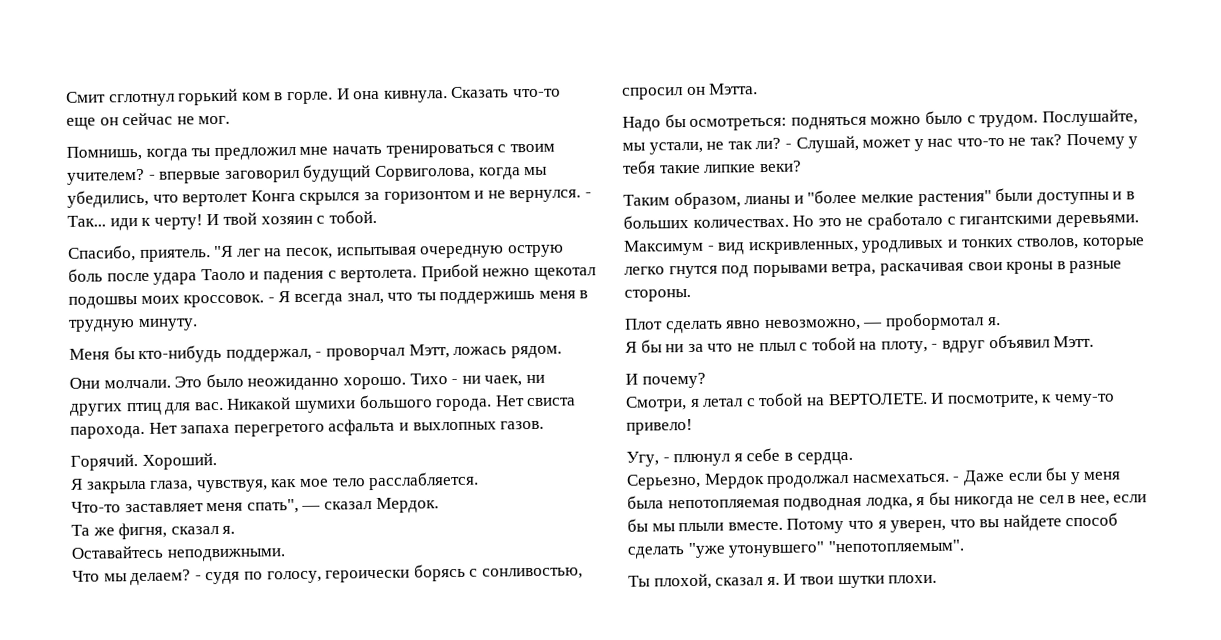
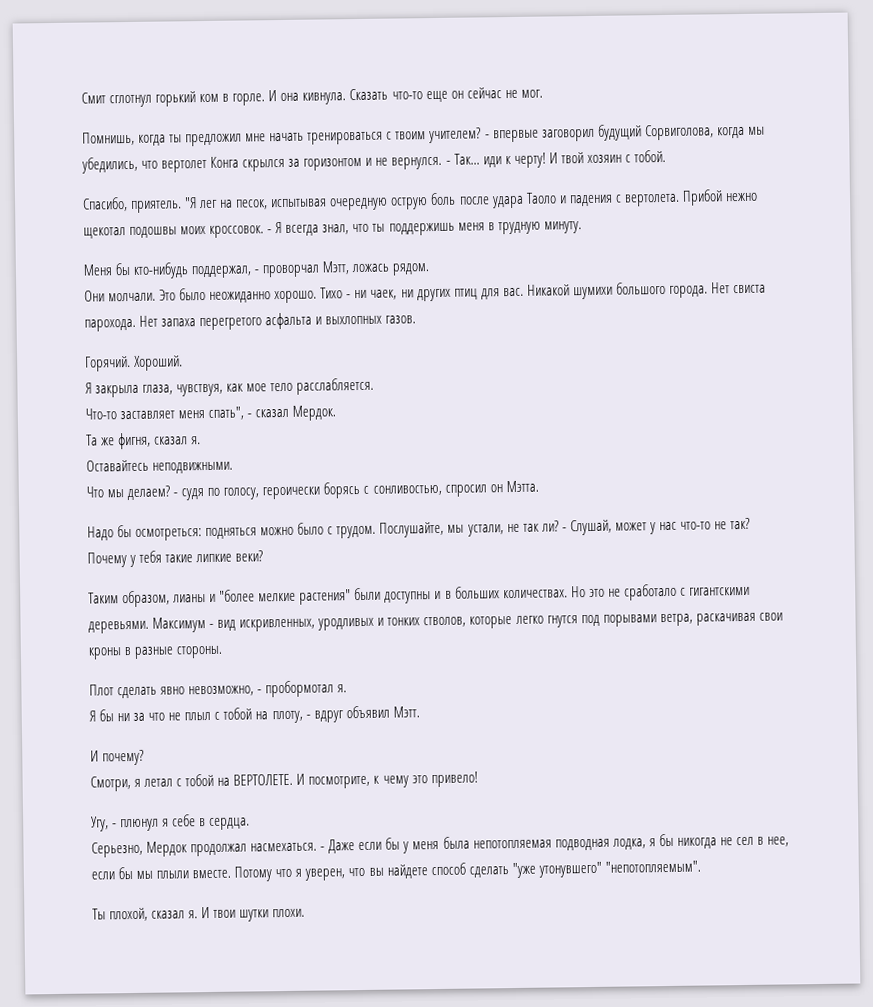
- Что-то заставляет меня спать", — сказал Мердок.
+ Что-то заставляет меня спать", - сказал Мердок.
- Плот сделать явно невозможно, — пробормотал я.
+ Плот сделать явно невозможно, - пробормотал я.
- И посмотрите, к чему-то привело!
+ И посмотрите, к чему это привело!

